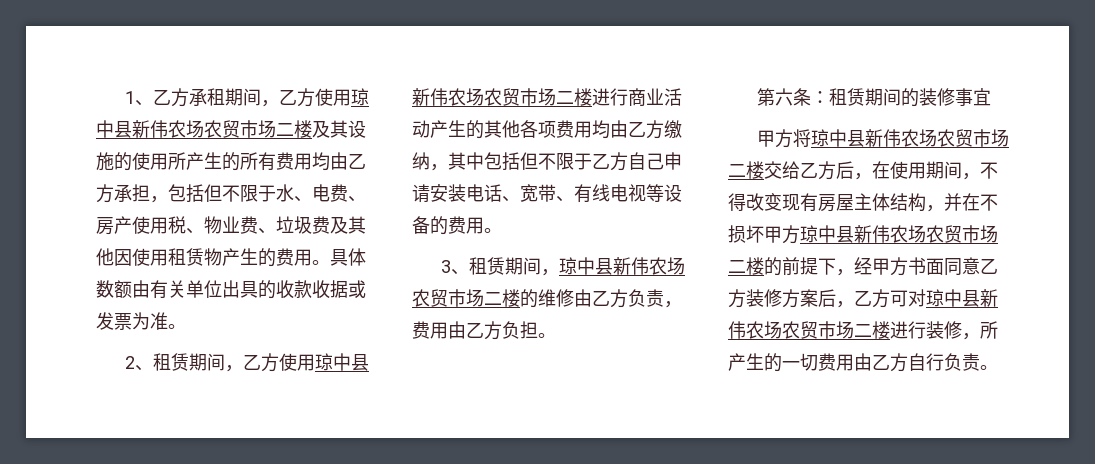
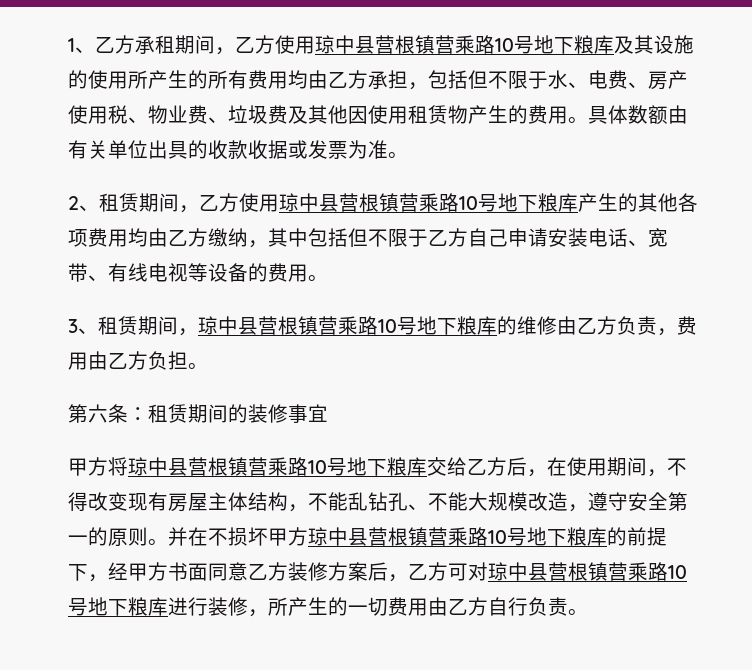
- 1、乙方承租期间，乙方使用琼中县新伟农场农贸市场二楼及其设施的使用所产生的所有费用均由乙方承担，包括但不限于水、电费、房产使用税、物业费、垃圾费及其他因使用租赁物产生的费用。
+ 1、乙方承租期间，乙方使用琼中县营根镇营乘路10号地下粮库及其设施的使用所产生的所有费用均由乙方承担，包括但不限于水、电费、房产使用税、物业费、垃圾费及其他因使用租赁物产生的费用。
- 2、租赁期间，乙方使用琼中县新伟农场农贸市场二楼进行商业活动产生的其他各项费用均由乙方缴纳，其中包括但不限于乙方自己申请安装电话、宽带、有线电视等设备的费用。
+ 2、租赁期间，乙方使用琼中县营根镇营乘路10号地下粮库产生的其他各项费用均由乙方缴纳，其中包括但不限于乙方自己申请安装电话、宽带、有线电视等设备的费用。
- 3、租赁期间，琼中县新伟农场农贸市场二楼的维修由乙方负责，费用由乙方负担。
+ 3、租赁期间，琼中县营根镇营乘路10号地下粮库的维修由乙方负责，费用由乙方负担。
- 甲方将琼中县新伟农场农贸市场二楼交给乙方后，在使用期间，不得改变现有房屋主体结构，并在不损坏甲方琼中县新伟农场农贸市场二楼的前提下，经甲方书面同意乙方装修方案后，乙方可对琼中县新伟农场农贸市场二楼进行装修，所产生的一切费用由乙方自行负责。
+ 甲方将琼中县营根镇营乘路10号地下粮库交给乙方后，在使用期间，不得改变现有房屋主体结构，不能乱钻孔、不能大规模改造，遵守安全第一的原则。并在不损坏甲方琼中县营根镇营乘路10号地下粮库的前提下，经甲方书面同意乙方装修方案后，乙方可对琼中县营根镇营乘路10号地下粮库进行装修，所产生的一切费用由乙方自行负责。

